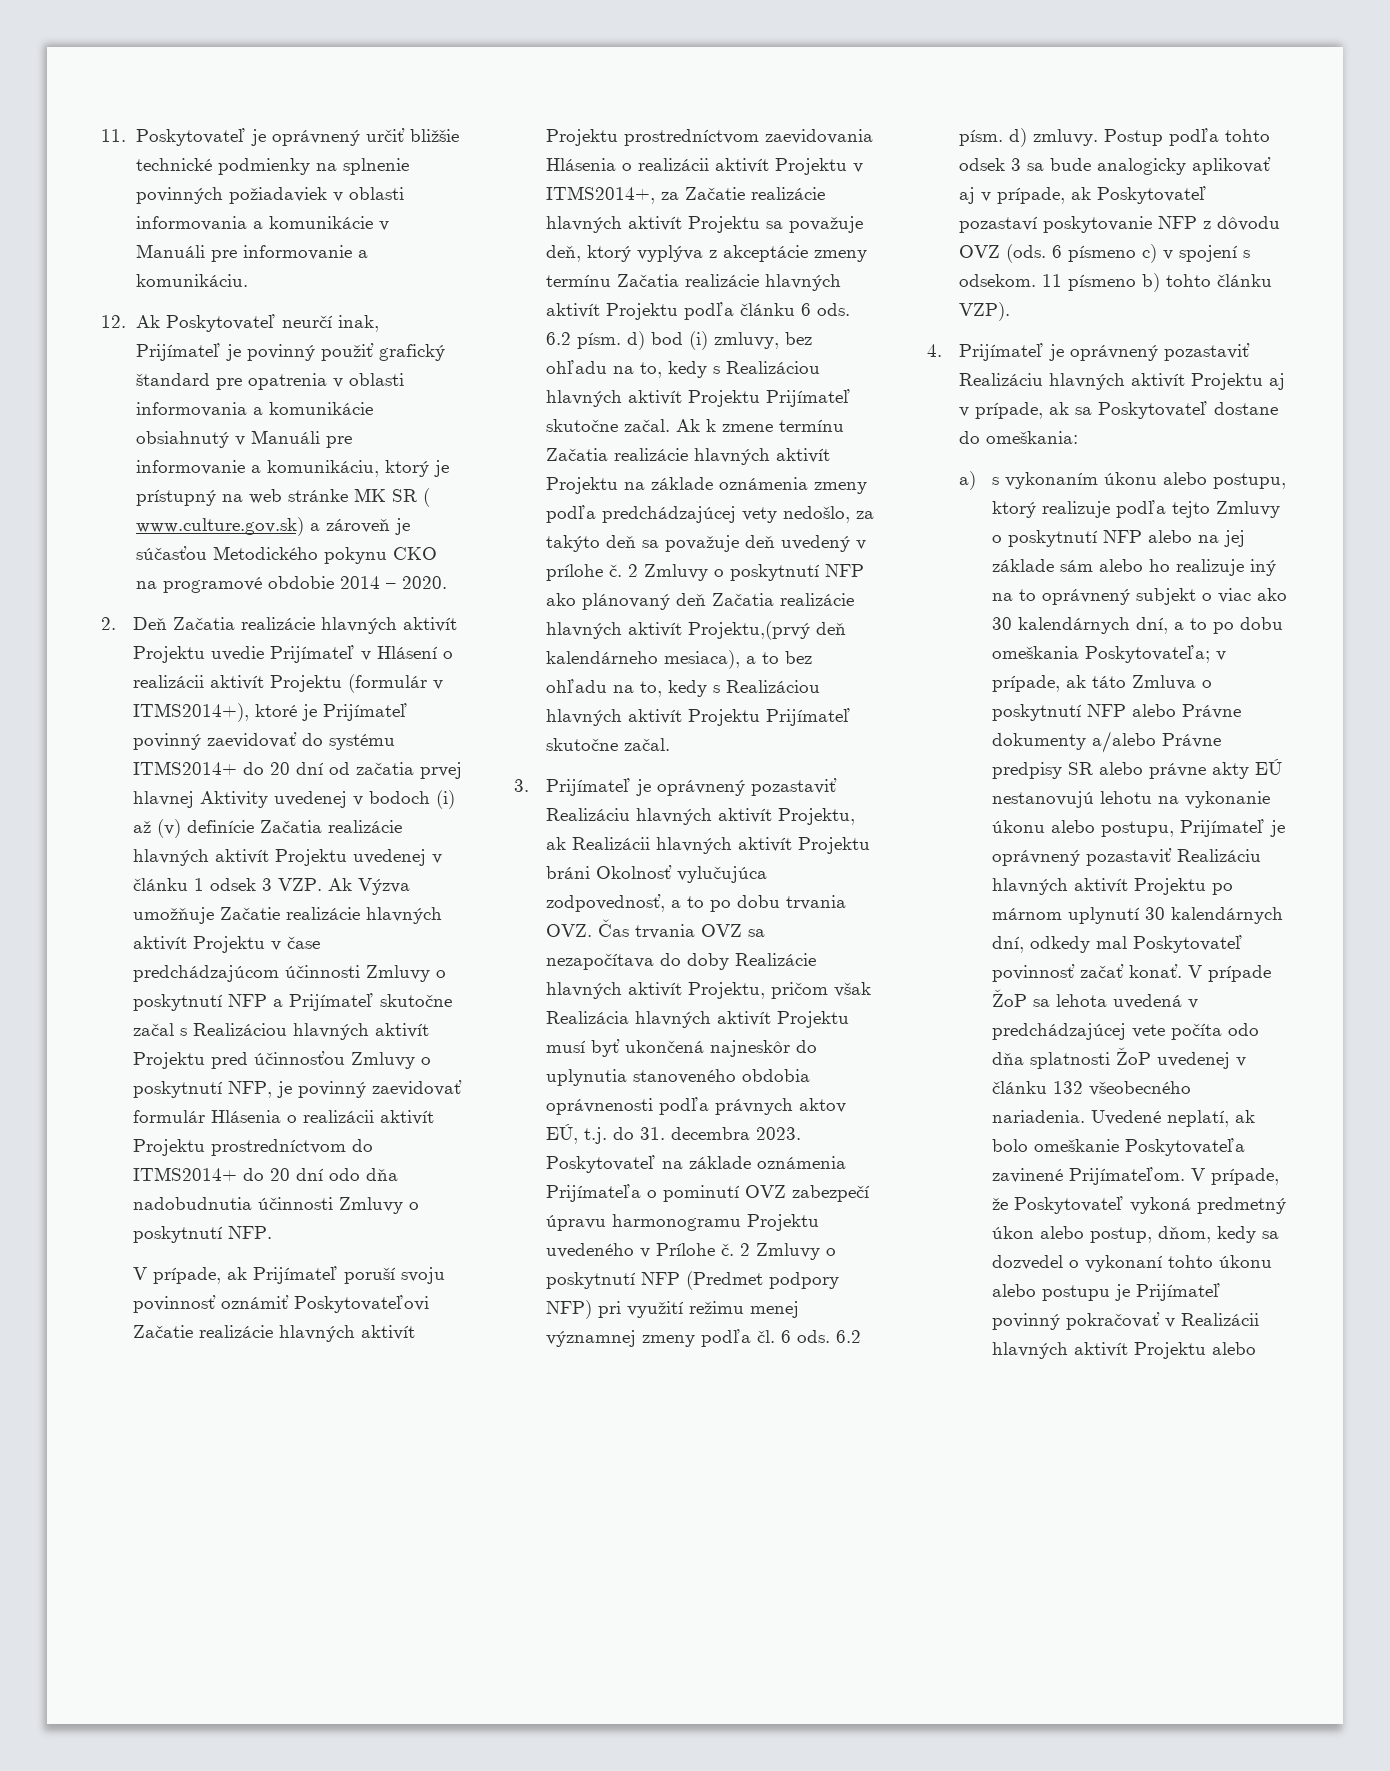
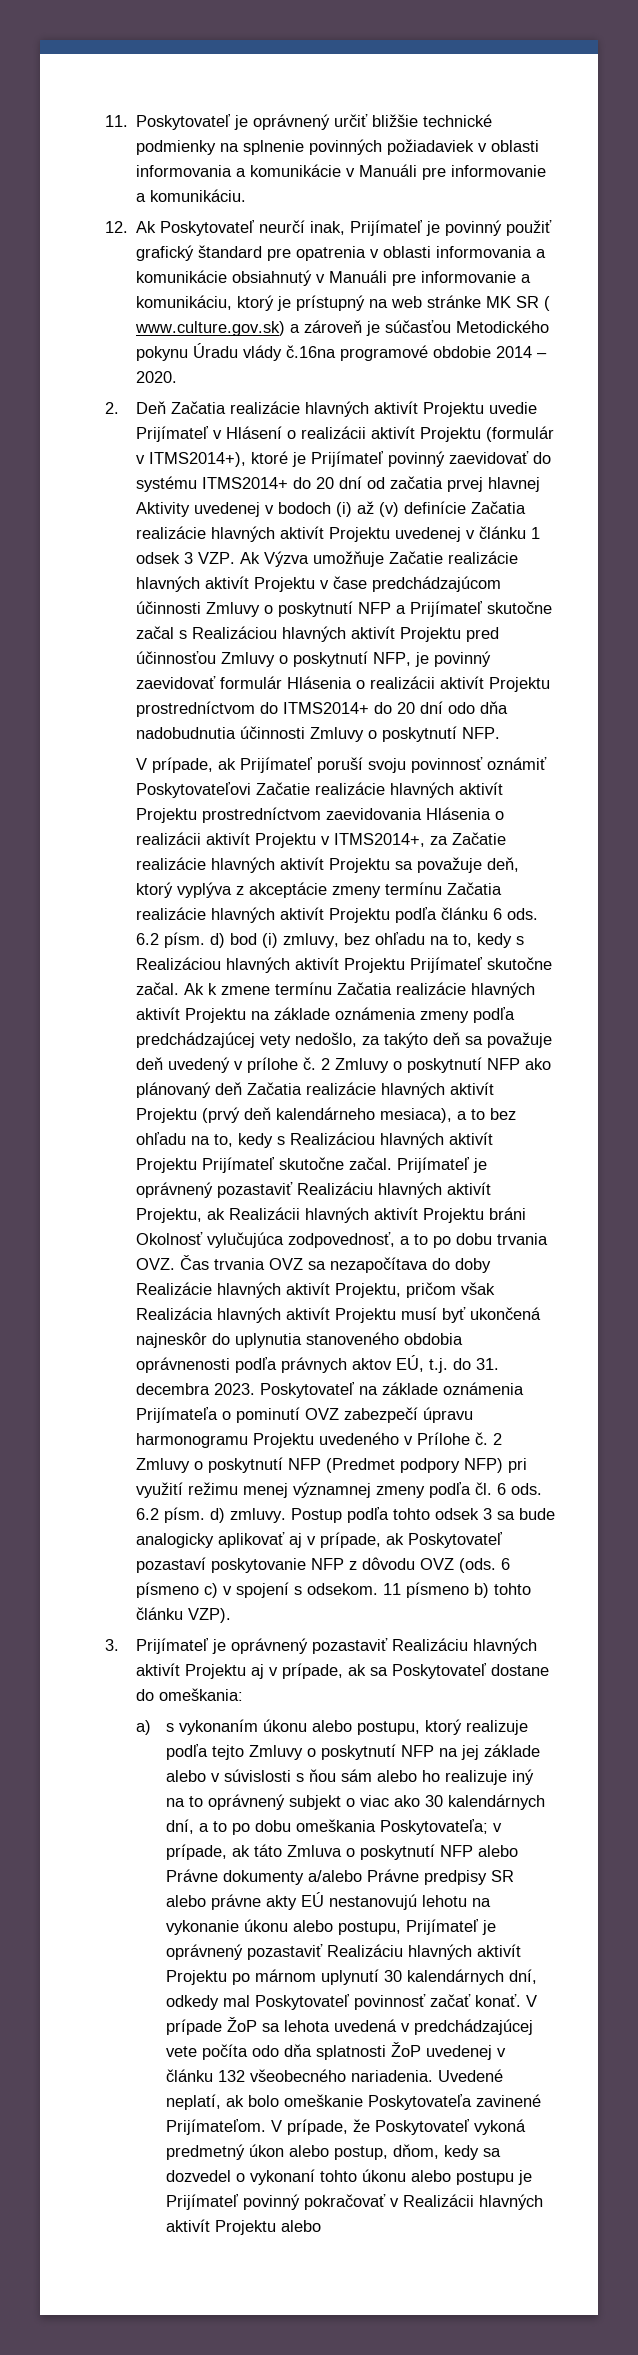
- 12. Ak Poskytovateľ neurčí inak, Prijímateľ je povinný použiť grafický štandard pre opatrenia v oblasti informovania a komunikácie obsiahnutý v Manuáli pre informovanie a komunikáciu, ktorý je prístupný na web stránke MK SR ( www.culture.gov.sk) a zároveň je súčasťou Metodického pokynu CKO na programové obdobie 2014 – 2020.
+ 12. Ak Poskytovateľ neurčí inak, Prijímateľ je povinný použiť grafický štandard pre opatrenia v oblasti informovania a komunikácie obsiahnutý v Manuáli pre informovanie a komunikáciu, ktorý je prístupný na web stránke MK SR ( www.culture.gov.sk) a zároveň je súčasťou Metodického pokynu Úradu vlády č.16na programové obdobie 2014 – 2020.
- 2 Zmluvy o poskytnutí NFP ako plánovaný deň Začatia realizácie hlavných aktivít Projektu,(prvý deň kalendárneho mesiaca), a to bez ohľadu na to, kedy s Realizáciou hlavných aktivít Projektu Prijímateľ skutočne začal.
- 3. Prijímateľ je oprávnený pozastaviť Realizáciu hlavných aktivít Projektu, ak Realizácii hlavných aktivít Projektu bráni Okolnosť vylučujúca zodpovednosť, a to po dobu trvania OVZ. Čas trvania OVZ sa nezapočítava do doby Realizácie hlavných aktivít Projektu, pričom však Realizácia hlavných aktivít Projektu musí byť ukončená najneskôr do uplynutia stanoveného obdobia oprávnenosti podľa právnych aktov EÚ, t.j. do 31. decembra 2023.
+ 2 Zmluvy o poskytnutí NFP ako plánovaný deň Začatia realizácie hlavných aktivít Projektu (prvý deň kalendárneho mesiaca), a to bez ohľadu na to, kedy s Realizáciou hlavných aktivít Projektu Prijímateľ skutočne začal. Prijímateľ je oprávnený pozastaviť Realizáciu hlavných aktivít Projektu, ak Realizácii hlavných aktivít Projektu bráni Okolnosť vylučujúca zodpovednosť, a to po dobu trvania OVZ. Čas trvania OVZ sa nezapočítava do doby Realizácie hlavných aktivít Projektu, pričom však Realizácia hlavných aktivít Projektu musí byť ukončená najneskôr do uplynutia stanoveného obdobia oprávnenosti podľa právnych aktov EÚ, t.j. do 31. decembra 2023.
- 4. Prijímateľ je oprávnený pozastaviť Realizáciu hlavných aktivít Projektu aj v prípade, ak sa Poskytovateľ dostane do omeškania:
+ 3. Prijímateľ je oprávnený pozastaviť Realizáciu hlavných aktivít Projektu aj v prípade, ak sa Poskytovateľ dostane do omeškania:
- a) s vykonaním úkonu alebo postupu, ktorý realizuje podľa tejto Zmluvy o poskytnutí NFP alebo na jej základe sám alebo ho realizuje iný na to oprávnený subjekt o viac ako 30 kalendárnych dní, a to po dobu omeškania Poskytovateľa;
+ a) s vykonaním úkonu alebo postupu, ktorý realizuje podľa tejto Zmluvy o poskytnutí NFP na jej základe alebo v súvislosti s ňou sám alebo ho realizuje iný na to oprávnený subjekt o viac ako 30 kalendárnych dní, a to po dobu omeškania Poskytovateľa;

